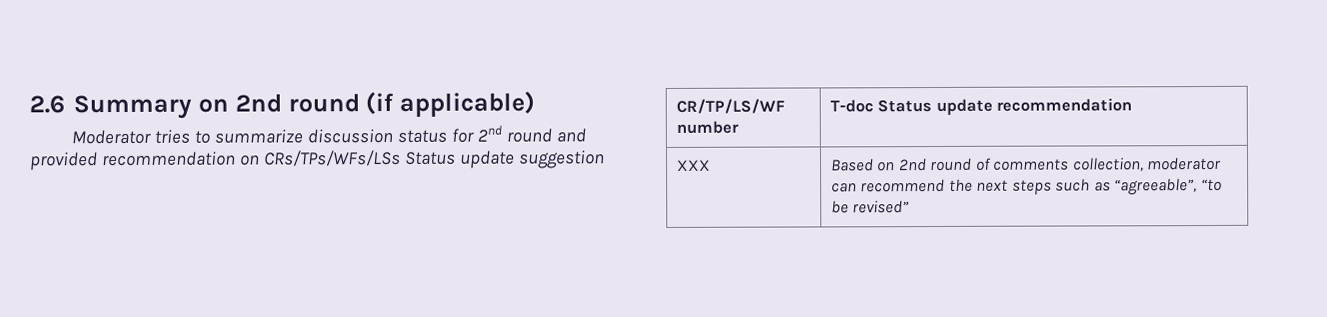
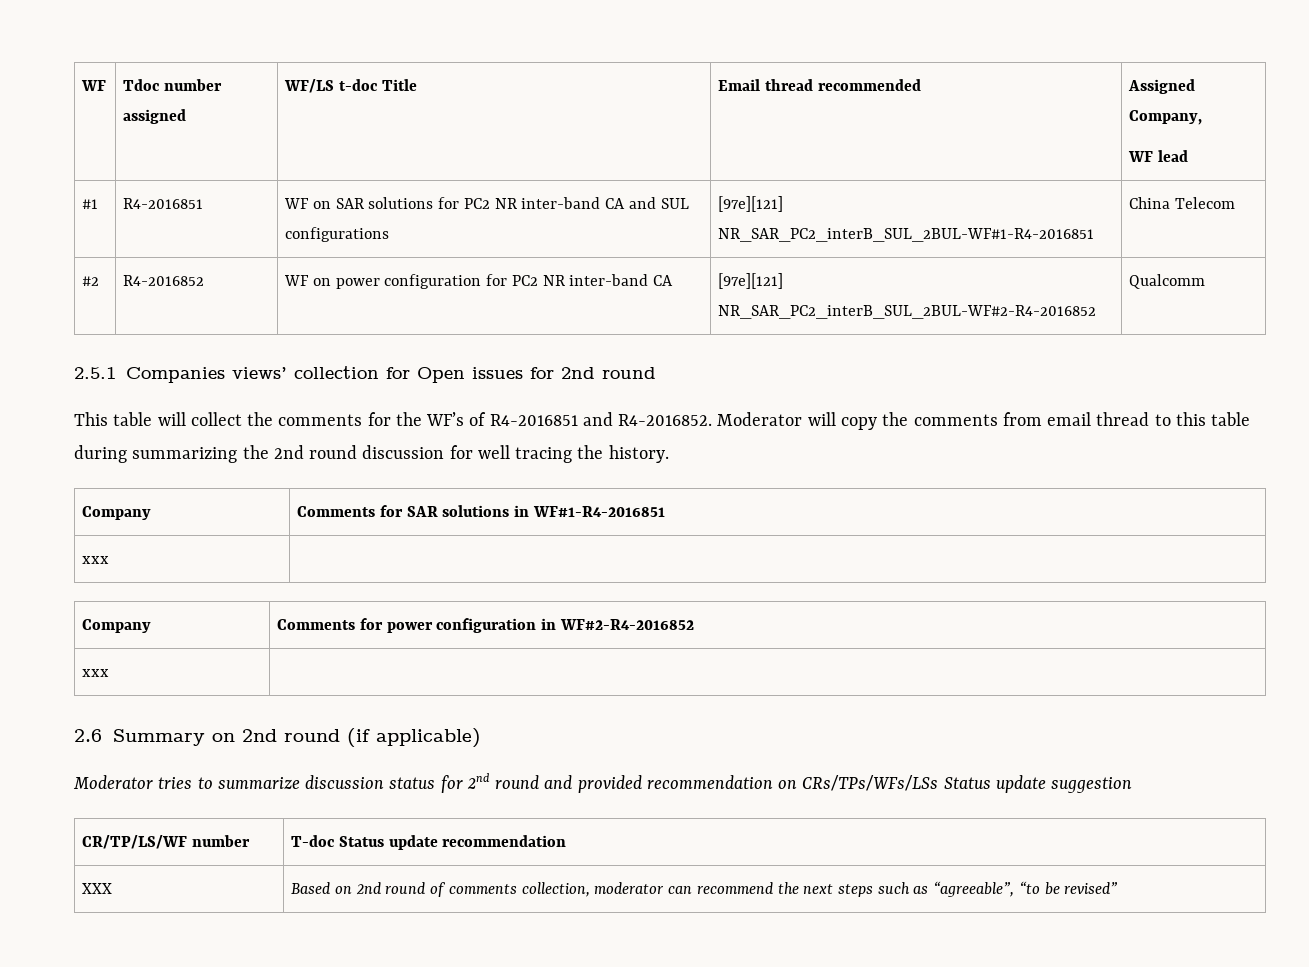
+ WF | Tdoc number assigned | WF/LS t-doc Title | Email thread recommended | Assigned Company,
+ WF lead
+ #1 | R4-2016851 | WF on SAR solutions for PC2 NR inter-band CA and SUL configurations | [97e][121] NR_SAR_PC2_interB_SUL_2BUL-WF#1-R4-2016851 | China Telecom
+ #2 | R4-2016852 | WF on power configuration for PC2 NR inter-band CA | [97e][121] NR_SAR_PC2_interB_SUL_2BUL-WF#2-R4-2016852 | Qualcomm
+ 2.5.1 Companies views’ collection for Open issues for 2nd round
+ This table will collect the comments for the WF’s of R4-2016851 and R4-2016852. Moderator will copy the comments from email thread to this table during summarizing the 2nd round discussion for well tracing the history.
+ Company | Comments for SAR solutions in WF#1-R4-2016851
+ xxx |
+ Company | Comments for power configuration in WF#2-R4-2016852
+ xxx |

